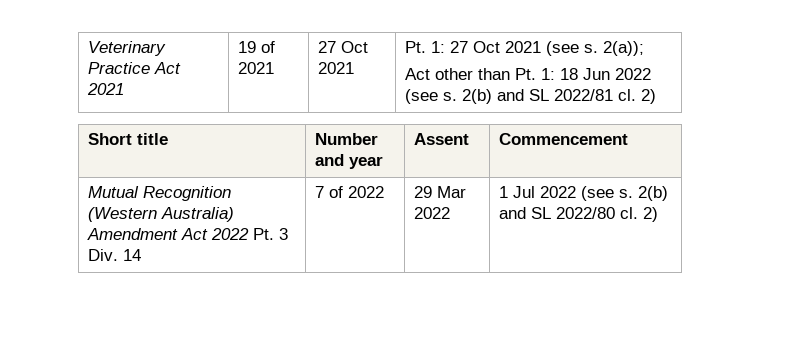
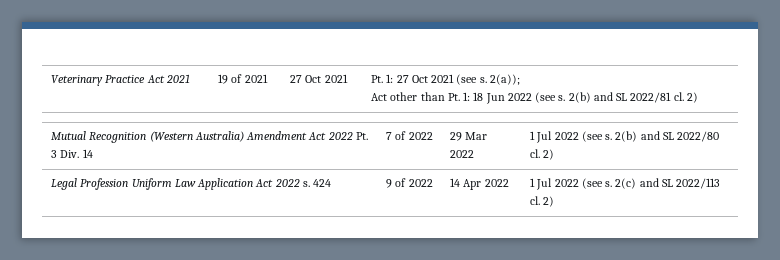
- Short title | Number and year | Assent | Commencement
+ Legal Profession Uniform Law Application Act 2022 s. 424 | 9 of 2022 | 14 Apr 2022 | 1 Jul 2022 (see s. 2(c) and SL 2022/113 cl. 2)

